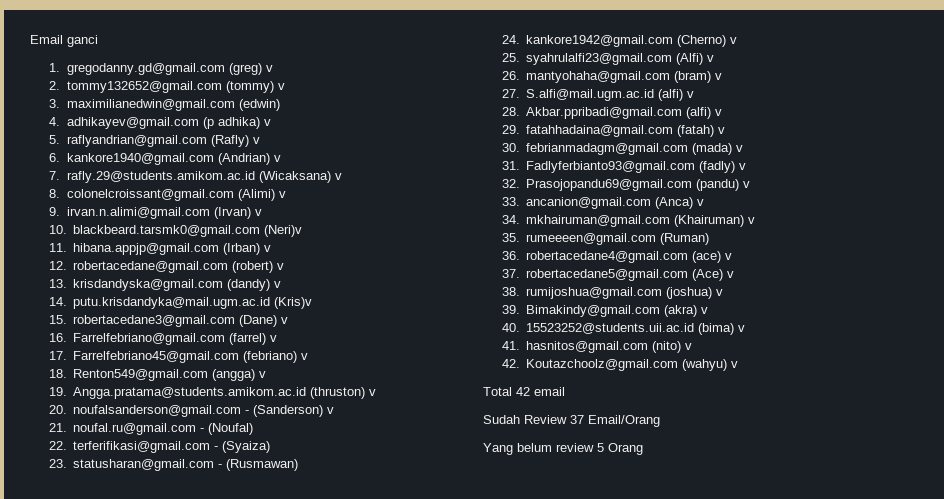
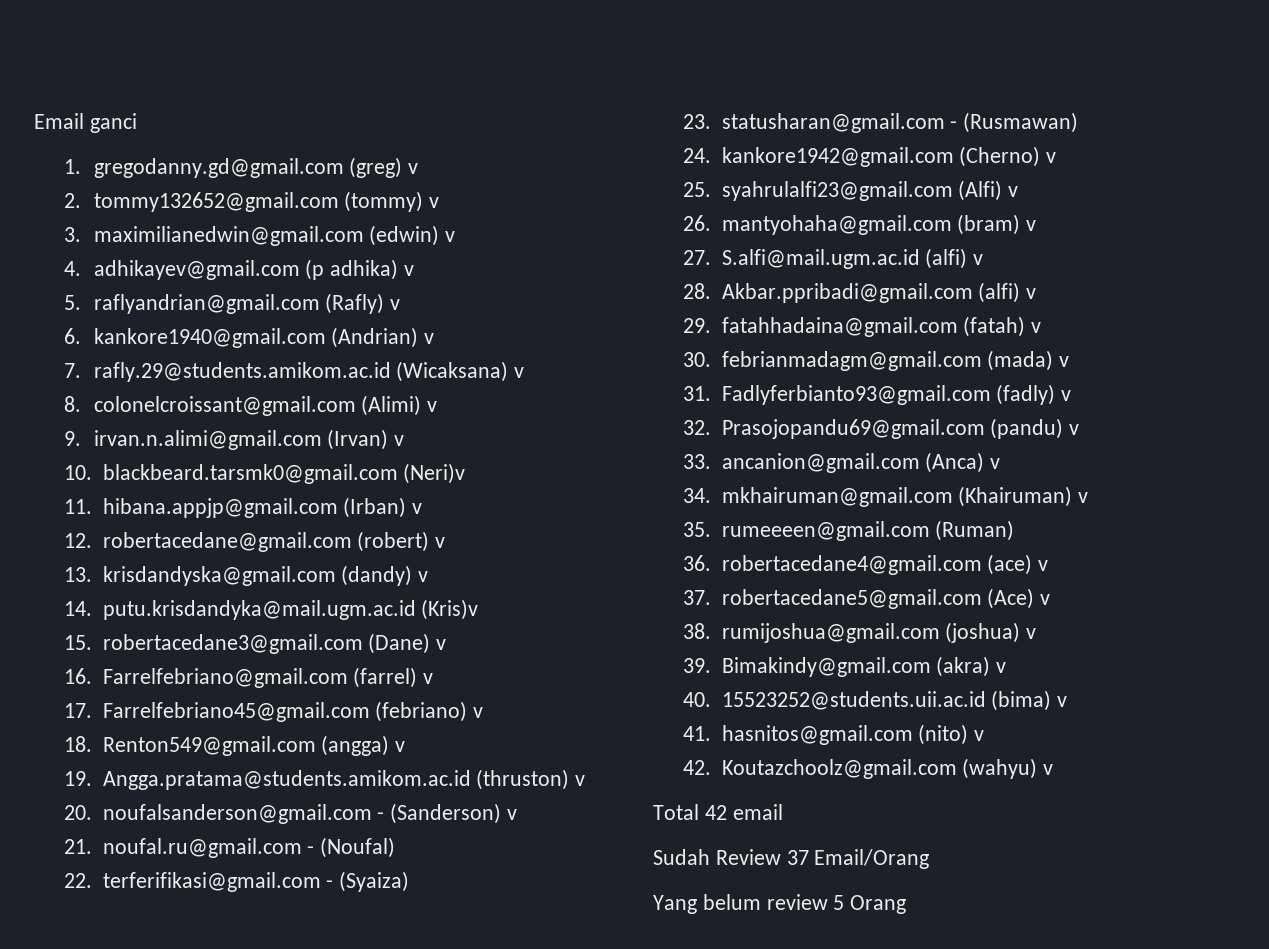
- 3. maximilianedwin@gmail.com (edwin)
+ 3. maximilianedwin@gmail.com (edwin) v

